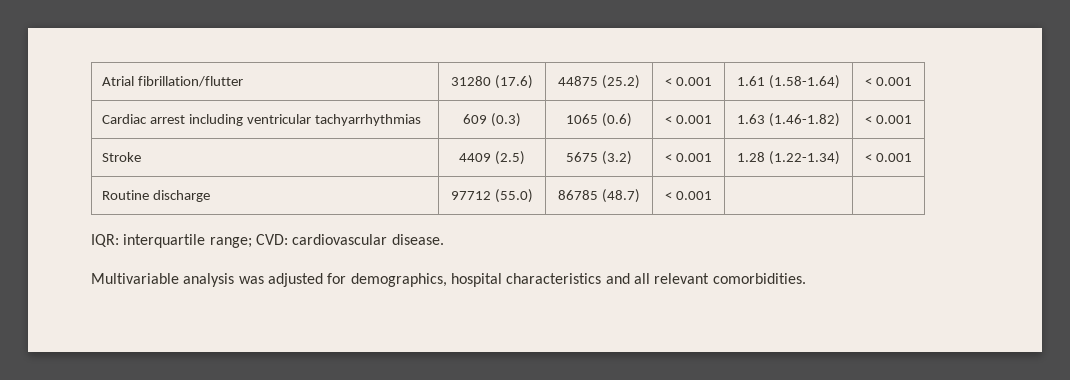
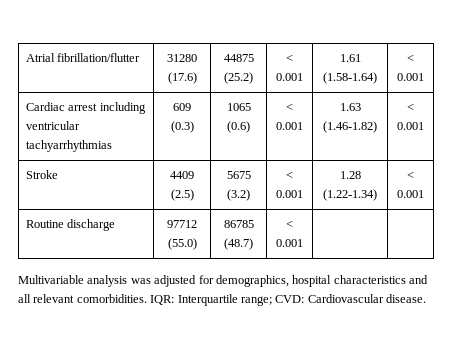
- IQR: interquartile range; CVD: cardiovascular disease.
+ IQR: Interquartile range; CVD: Cardiovascular disease.

